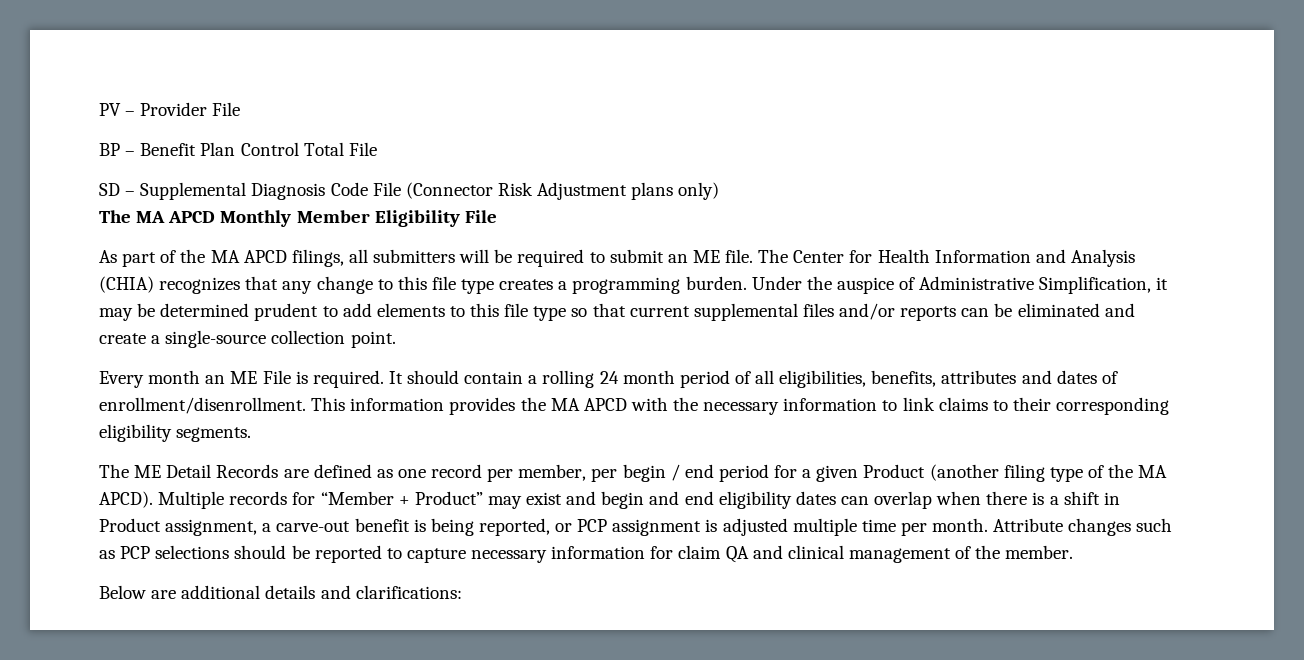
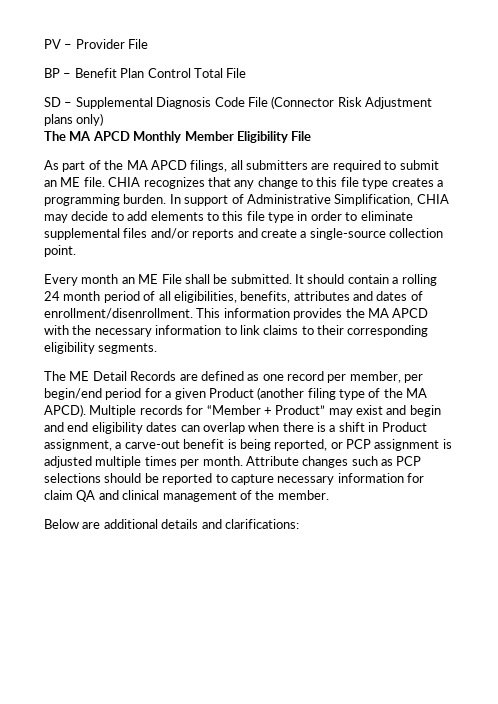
- As part of the MA APCD filings, all submitters will be required to submit an ME file.
+ As part of the MA APCD filings, all submitters are required to submit an ME file.
- The Center for Health Information and Analysis (CHIA) recognizes that any change to this file type creates a programming burden.
+ CHIA recognizes that any change to this file type creates a programming burden.
- Under the auspice of Administrative Simplification, it may be determined prudent to add elements to this file type so that current supplemental files and/or reports can be eliminated and create a single-source collection point.
+ In support of Administrative Simplification, CHIA may decide to add elements to this file type in order to eliminate supplemental files and/or reports and create a single-source collection point.
- Every month an ME File is required.
+ Every month an ME File shall be submitted.
- The ME Detail Records are defined as one record per member, per begin / end period for a given Product (another filing type of the MA APCD).
+ The ME Detail Records are defined as one record per member, per begin/end period for a given Product (another filing type of the MA APCD).
- Multiple records for “Member + Product” may exist and begin and end eligibility dates can overlap when there is a shift in Product assignment, a carve-out benefit is being reported, or PCP assignment is adjusted multiple time per month.
+ Multiple records for “Member + Product” may exist and begin and end eligibility dates can overlap when there is a shift in Product assignment, a carve-out benefit is being reported, or PCP assignment is adjusted multiple times per month.

